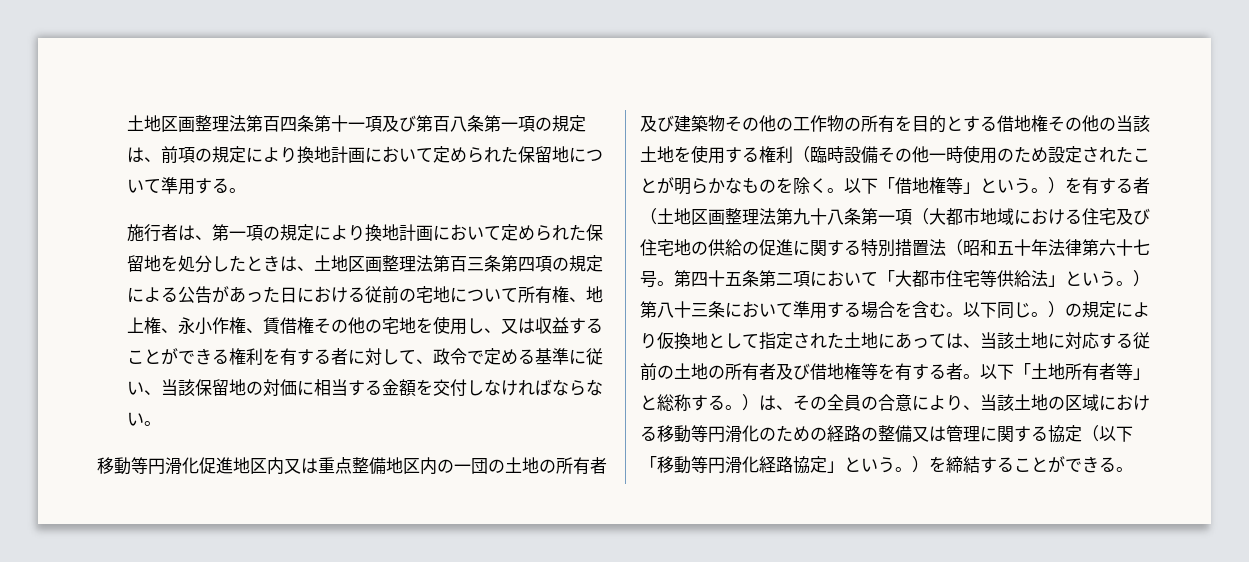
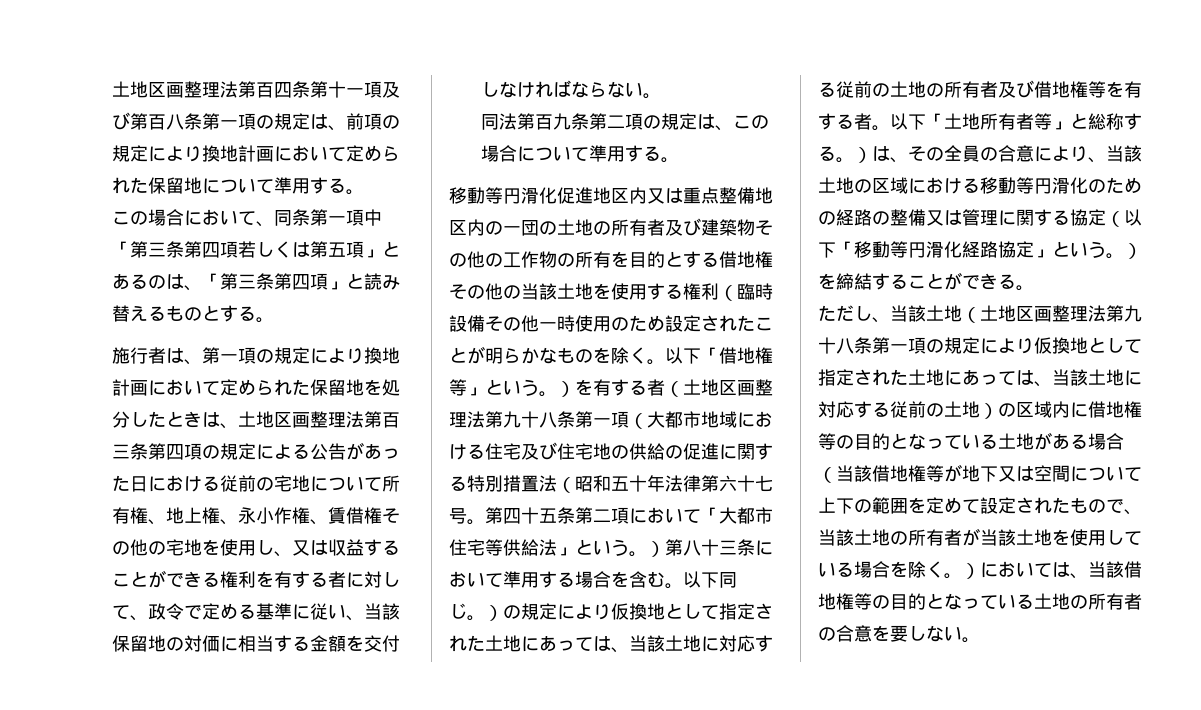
+ この場合において、同条第一項中「第三条第四項若しくは第五項」とあるのは、「第三条第四項」と読み替えるものとする。
+ 同法第百九条第二項の規定は、この場合について準用する。
+ ただし、当該土地（土地区画整理法第九十八条第一項の規定により仮換地として指定された土地にあっては、当該土地に対応する従前の土地）の区域内に借地権等の目的となっている土地がある場合（当該借地権等が地下又は空間について上下の範囲を定めて設定されたもので、当該土地の所有者が当該土地を使用している場合を除く。）においては、当該借地権等の目的となっている土地の所有者の合意を要しない。

